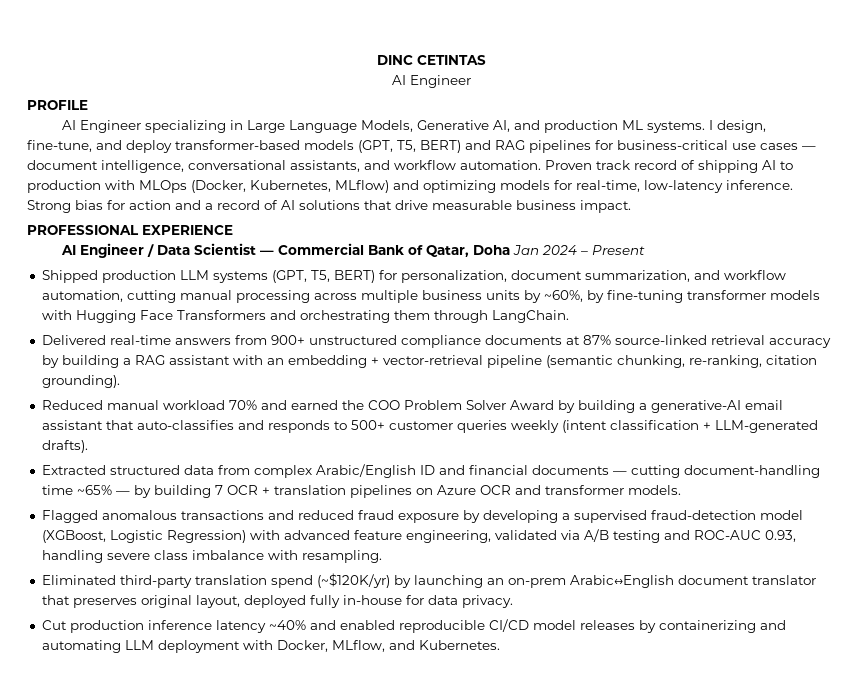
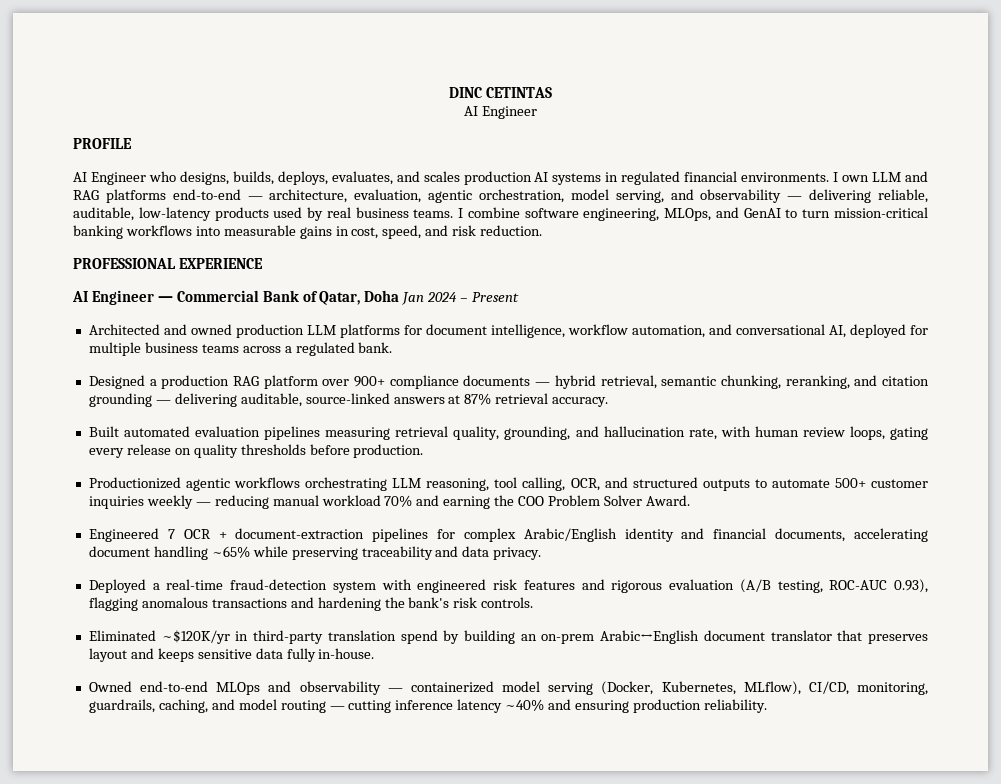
- AI Engineer specializing in Large Language Models, Generative AI, and production ML systems. I design, fine-tune, and deploy transformer-based models (GPT, T5, BERT) and RAG pipelines for business-critical use cases — document intelligence, conversational assistants, and workflow automation. Proven track record of shipping AI to production with MLOps (Docker, Kubernetes, MLflow) and optimizing models for real-time, low-latency inference. Strong bias for action and a record of AI solutions that drive measurable business impact.
+ AI Engineer who designs, builds, deploys, evaluates, and scales production AI systems in regulated financial environments. I own LLM and RAG platforms end-to-end — architecture, evaluation, agentic orchestration, model serving, and observability — delivering reliable, auditable, low-latency products used by real business teams. I combine software engineering, MLOps, and GenAI to turn mission-critical banking workflows into measurable gains in cost, speed, and risk reduction.
- AI Engineer / Data Scientist — Commercial Bank of Qatar, Doha Jan 2024 – Present
+ AI Engineer — Commercial Bank of Qatar, Doha Jan 2024 – Present
- Shipped production LLM systems (GPT, T5, BERT) for personalization, document summarization, and workflow automation, cutting manual processing across multiple business units by ~60%, by fine-tuning transformer models with Hugging Face Transformers and orchestrating them through LangChain.
- Delivered real-time answers from 900+ unstructured compliance documents at 87% source-linked retrieval accuracy by building a RAG assistant with an embedding + vector-retrieval pipeline (semantic chunking, re-ranking, citation grounding).
- Reduced manual workload 70% and earned the COO Problem Solver Award by building a generative-AI email assistant that auto-classifies and responds to 500+ customer queries weekly (intent classification + LLM-generated drafts).
- Extracted structured data from complex Arabic/English ID and financial documents — cutting document-handling time ~65% — by building 7 OCR + translation pipelines on Azure OCR and transformer models.
- Flagged anomalous transactions and reduced fraud exposure by developing a supervised fraud-detection model (XGBoost, Logistic Regression) with advanced feature engineering, validated via A/B testing and ROC-AUC 0.93, handling severe class imbalance with resampling.
+ Architected and owned production LLM platforms for document intelligence, workflow automation, and conversational AI, deployed for multiple business teams across a regulated bank.
+ Designed a production RAG platform over 900+ compliance documents — hybrid retrieval, semantic chunking, reranking, and citation grounding — delivering auditable, source-linked answers at 87% retrieval accuracy.
+ Built automated evaluation pipelines measuring retrieval quality, grounding, and hallucination rate, with human review loops, gating every release on quality thresholds before production.
+ Productionized agentic workflows orchestrating LLM reasoning, tool calling, OCR, and structured outputs to automate 500+ customer inquiries weekly — reducing manual workload 70% and earning the COO Problem Solver Award.
+ Engineered 7 OCR + document-extraction pipelines for complex Arabic/English identity and financial documents, accelerating document handling ~65% while preserving traceability and data privacy.
+ Deployed a real-time fraud-detection system with engineered risk features and rigorous evaluation (A/B testing, ROC-AUC 0.93), flagging anomalous transactions and hardening the bank's risk controls.
- Eliminated third-party translation spend (~$120K/yr) by launching an on-prem Arabic↔English document translator that preserves original layout, deployed fully in-house for data privacy.
- Cut production inference latency ~40% and enabled reproducible CI/CD model releases by containerizing and automating LLM deployment with Docker, MLflow, and Kubernetes.
+ Eliminated ~$120K/yr in third-party translation spend by building an on-prem Arabic↔English document translator that preserves layout and keeps sensitive data fully in-house.
+ Owned end-to-end MLOps and observability — containerized model serving (Docker, Kubernetes, MLflow), CI/CD, monitoring, guardrails, caching, and model routing — cutting inference latency ~40% and ensuring production reliability.

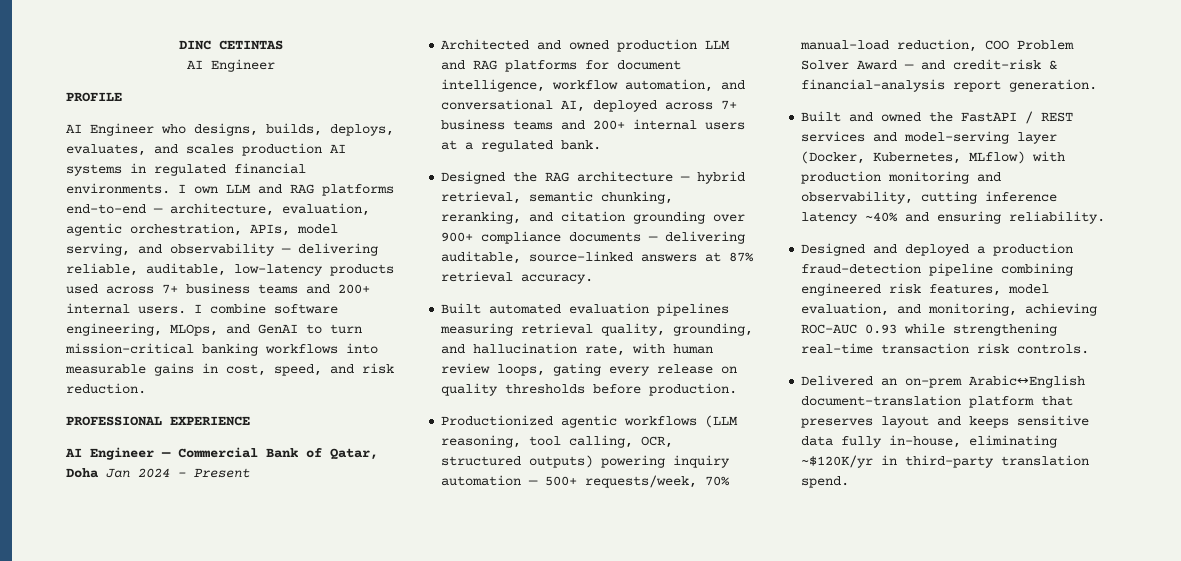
- I own LLM and RAG platforms end-to-end — architecture, evaluation, agentic orchestration, model serving, and observability — delivering reliable, auditable, low-latency products used by real business teams.
+ I own LLM and RAG platforms end-to-end — architecture, evaluation, agentic orchestration, APIs, model serving, and observability — delivering reliable, auditable, low-latency products used across 7+ business teams and 200+ internal users.
- Architected and owned production LLM platforms for document intelligence, workflow automation, and conversational AI, deployed for multiple business teams across a regulated bank.
- Designed a production RAG platform over 900+ compliance documents — hybrid retrieval, semantic chunking, reranking, and citation grounding — delivering auditable, source-linked answers at 87% retrieval accuracy.
+ Architected and owned production LLM and RAG platforms for document intelligence, workflow automation, and conversational AI, deployed across 7+ business teams and 200+ internal users at a regulated bank.
+ Designed the RAG architecture — hybrid retrieval, semantic chunking, reranking, and citation grounding over 900+ compliance documents — delivering auditable, source-linked answers at 87% retrieval accuracy.
- Productionized agentic workflows orchestrating LLM reasoning, tool calling, OCR, and structured outputs to automate 500+ customer inquiries weekly — reducing manual workload 70% and earning the COO Problem Solver Award.
- Engineered 7 OCR + document-extraction pipelines for complex Arabic/English identity and financial documents, accelerating document handling ~65% while preserving traceability and data privacy.
- Deployed a real-time fraud-detection system with engineered risk features and rigorous evaluation (A/B testing, ROC-AUC 0.93), flagging anomalous transactions and hardening the bank's risk controls.
- Eliminated ~$120K/yr in third-party translation spend by building an on-prem Arabic↔English document translator that preserves layout and keeps sensitive data fully in-house.
- Owned end-to-end MLOps and observability — containerized model serving (Docker, Kubernetes, MLflow), CI/CD, monitoring, guardrails, caching, and model routing — cutting inference latency ~40% and ensuring production reliability.
+ Productionized agentic workflows (LLM reasoning, tool calling, OCR, structured outputs) powering inquiry automation — 500+ requests/week, 70% manual-load reduction, COO Problem Solver Award — and credit-risk & financial-analysis report generation.
+ Built and owned the FastAPI / REST services and model-serving layer (Docker, Kubernetes, MLflow) with production monitoring and observability, cutting inference latency ~40% and ensuring reliability.
+ Designed and deployed a production fraud-detection pipeline combining engineered risk features, model evaluation, and monitoring, achieving ROC-AUC 0.93 while strengthening real-time transaction risk controls.
+ Delivered an on-prem Arabic↔English document-translation platform that preserves layout and keeps sensitive data fully in-house, eliminating ~$120K/yr in third-party translation spend.

